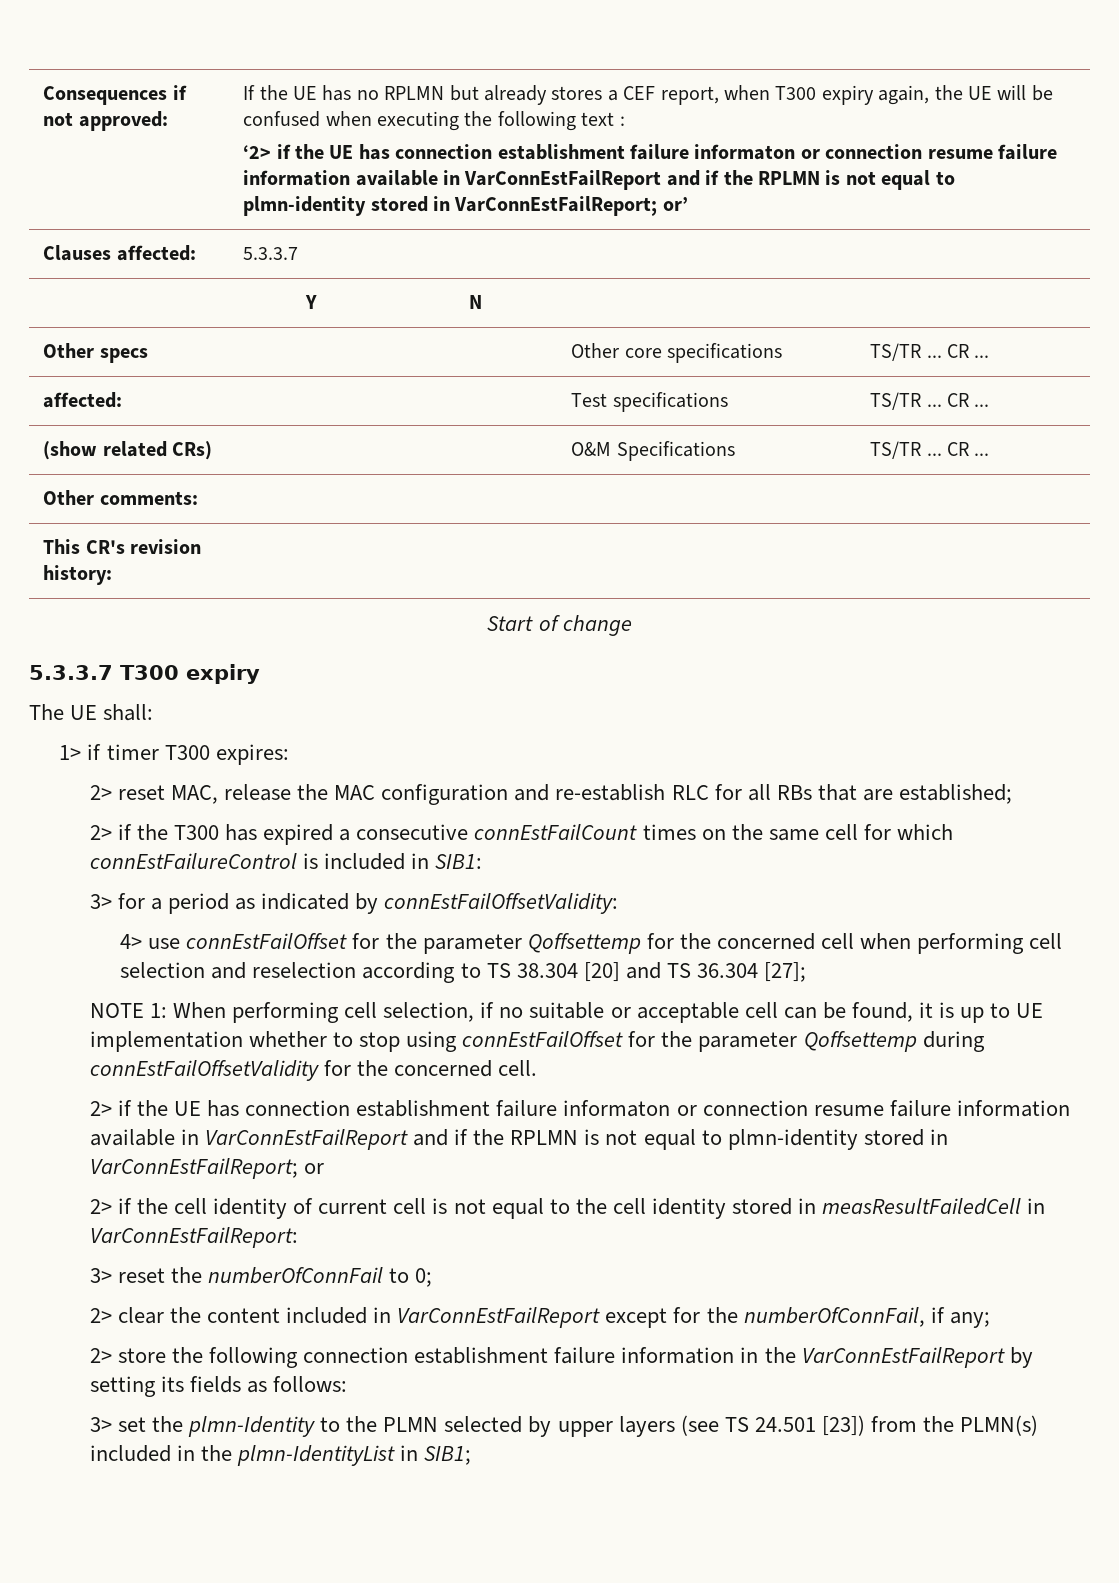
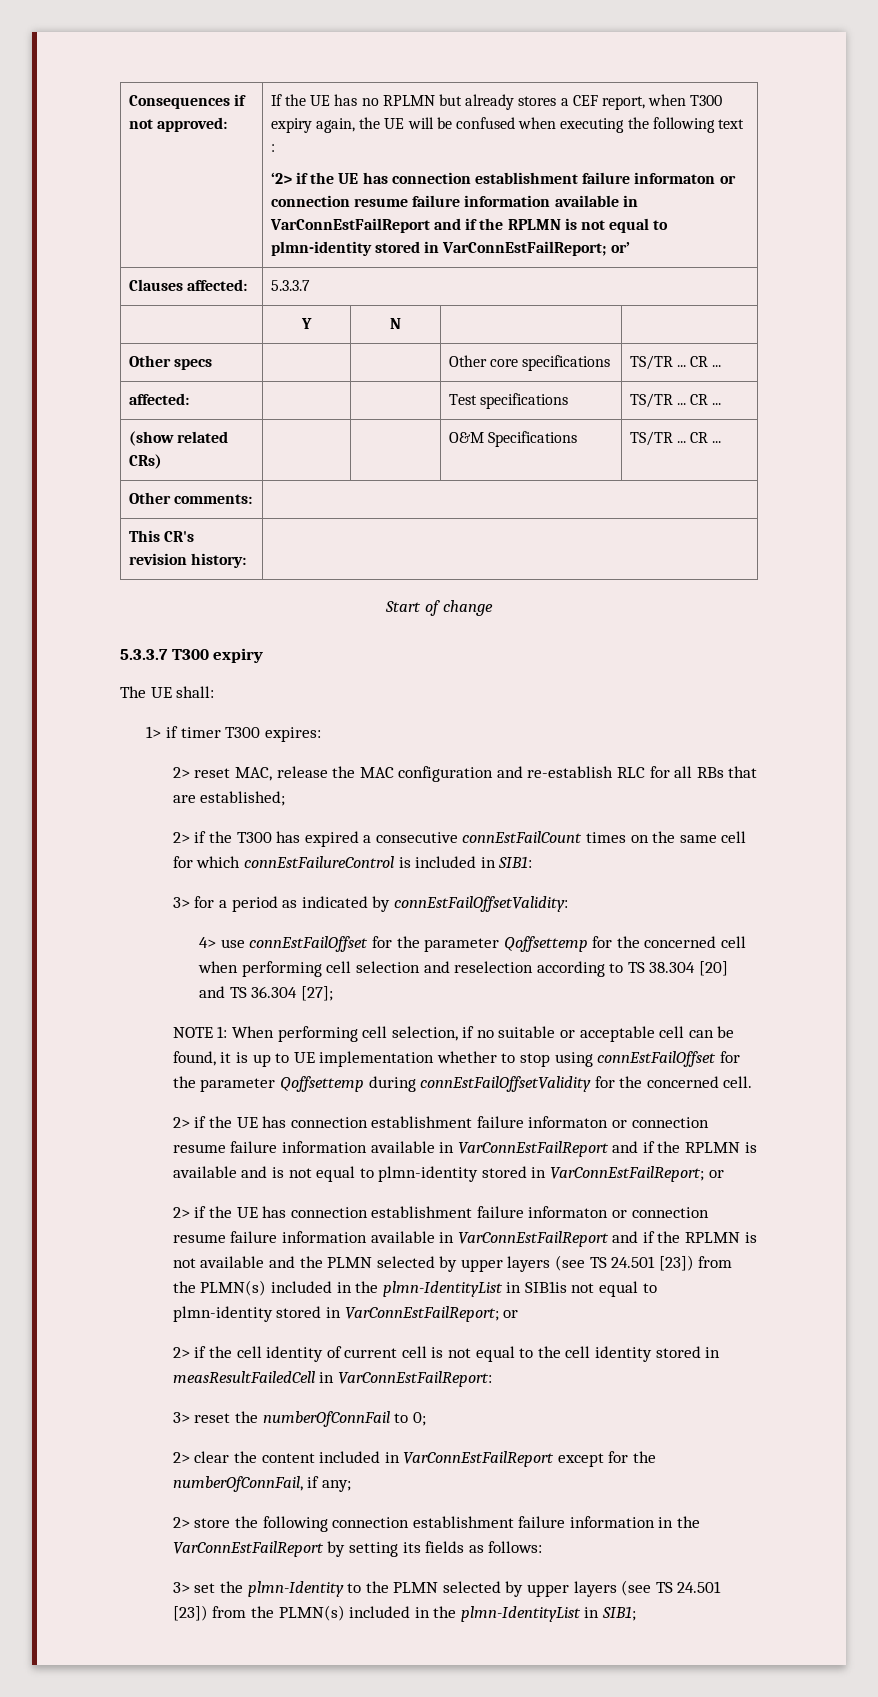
- 2> if the UE has connection establishment failure informaton or connection resume failure information available in VarConnEstFailReport and if the RPLMN is not equal to plmn-identity stored in VarConnEstFailReport; or
+ 2> if the UE has connection establishment failure informaton or connection resume failure information available in VarConnEstFailReport and if the RPLMN is available and is not equal to plmn-identity stored in VarConnEstFailReport; or
+ 2> if the UE has connection establishment failure informaton or connection resume failure information available in VarConnEstFailReport and if the RPLMN is not available and the PLMN selected by upper layers (see TS 24.501 [23]) from the PLMN(s) included in the plmn-IdentityList in SIB1is not equal to plmn-identity stored in VarConnEstFailReport; or

